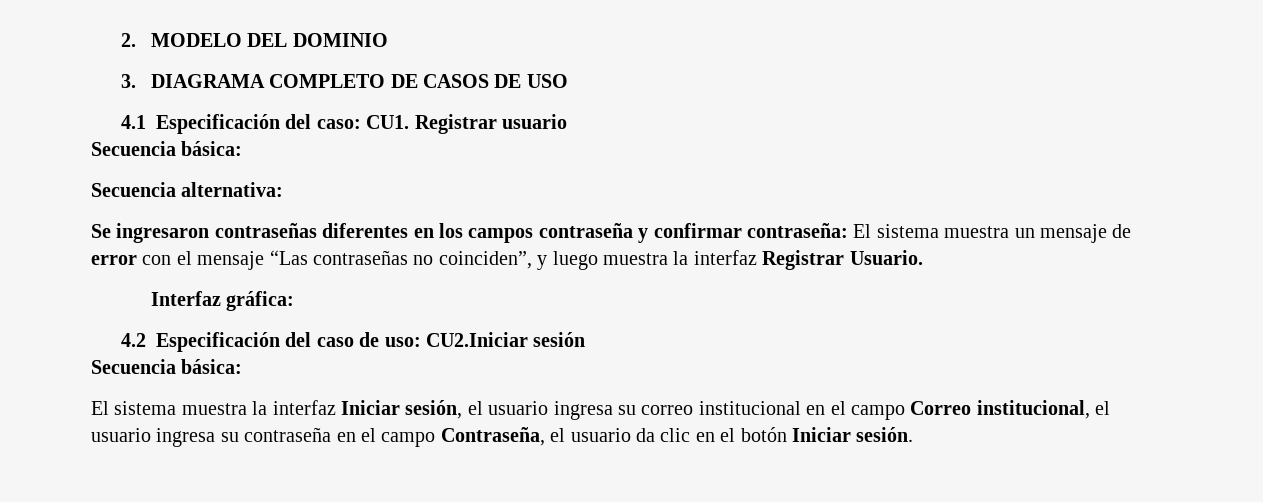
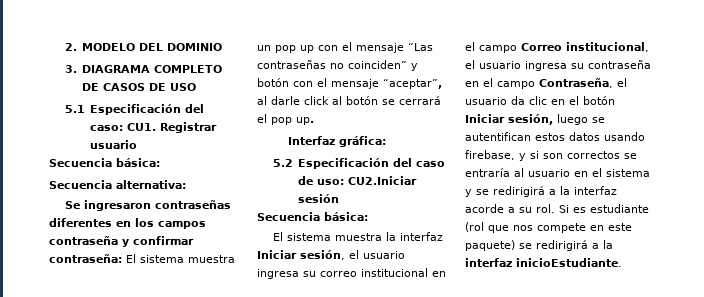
- 4.1 Especificación del caso: CU1. Registrar usuario
+ 5.1 Especificación del caso: CU1. Registrar usuario
- Se ingresaron contraseñas diferentes en los campos contraseña y confirmar contraseña: El sistema muestra un mensaje de error con el mensaje “Las contraseñas no coinciden”, y luego muestra la interfaz Registrar Usuario.
+ Se ingresaron contraseñas diferentes en los campos contraseña y confirmar contraseña: El sistema muestra un pop up con el mensaje “Las contraseñas no coinciden” y botón con el mensaje “aceptar”, al darle click al botón se cerrará el pop up.
- 4.2 Especificación del caso de uso: CU2.Iniciar sesión
+ 5.2 Especificación del caso de uso: CU2.Iniciar sesión
- El sistema muestra la interfaz Iniciar sesión, el usuario ingresa su correo institucional en el campo Correo institucional, el usuario ingresa su contraseña en el campo Contraseña, el usuario da clic en el botón Iniciar sesión.
+ El sistema muestra la interfaz Iniciar sesión, el usuario ingresa su correo institucional en el campo Correo institucional, el usuario ingresa su contraseña en el campo Contraseña, el usuario da clic en el botón Iniciar sesión, luego se autentifican estos datos usando firebase, y si son correctos se entraría al usuario en el sistema y se redirigirá a la interfaz acorde a su rol. Si es estudiante (rol que nos compete en este paquete) se redirigirá a la interfaz inicioEstudiante.

